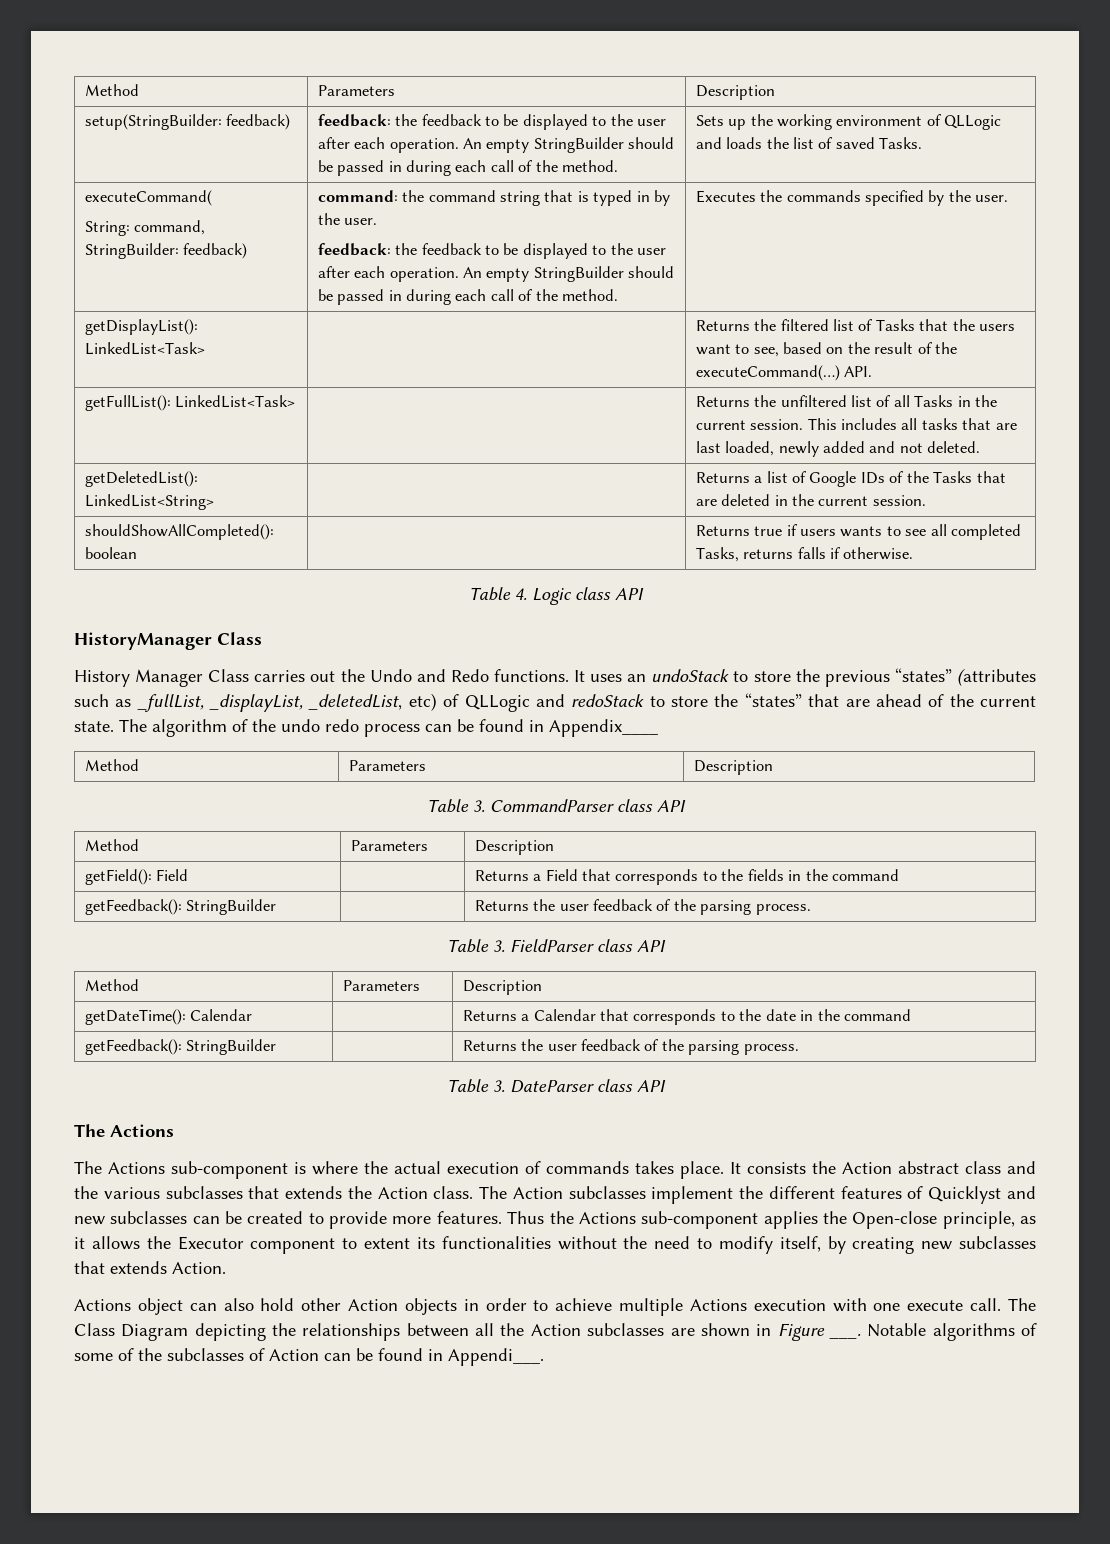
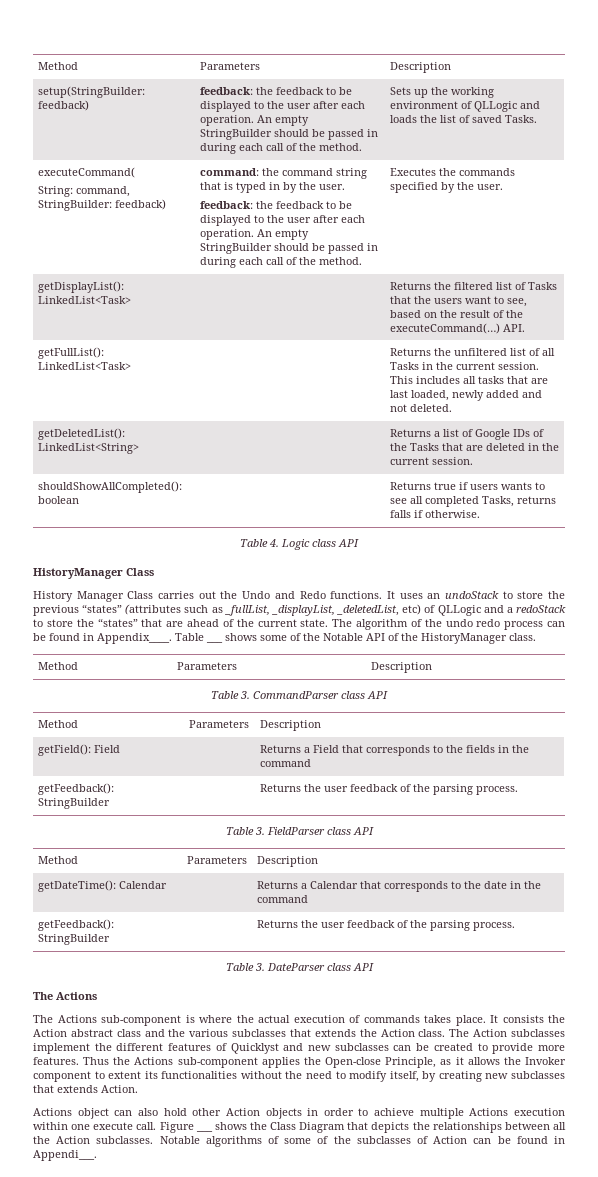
- It uses an undoStack to store the previous “states” (attributes such as _fullList, _displayList, _deletedList, etc) of QLLogic and redoStack to store the “states” that are ahead of the current state.
+ It uses an undoStack to store the previous “states” (attributes such as _fullList, _displayList, _deletedList, etc) of QLLogic and a redoStack to store the “states” that are ahead of the current state.
- The algorithm of the undo redo process can be found in Appendix____
+ The algorithm of the undo redo process can be found in Appendix____. Table ___ shows some of the Notable API of the HistoryManager class.
- Thus the Actions sub-component applies the Open-close principle, as it allows the Executor component to extent its functionalities without the need to modify itself, by creating new subclasses that extends Action.
+ Thus the Actions sub-component applies the Open-close Principle, as it allows the Invoker component to extent its functionalities without the need to modify itself, by creating new subclasses that extends Action.
- Actions object can also hold other Action objects in order to achieve multiple Actions execution with one execute call.
+ Actions object can also hold other Action objects in order to achieve multiple Actions execution within one execute call.
- The Class Diagram depicting the relationships between all the Action subclasses are shown in Figure ___.
+ Figure ___ shows the Class Diagram that depicts the relationships between all the Action subclasses.

